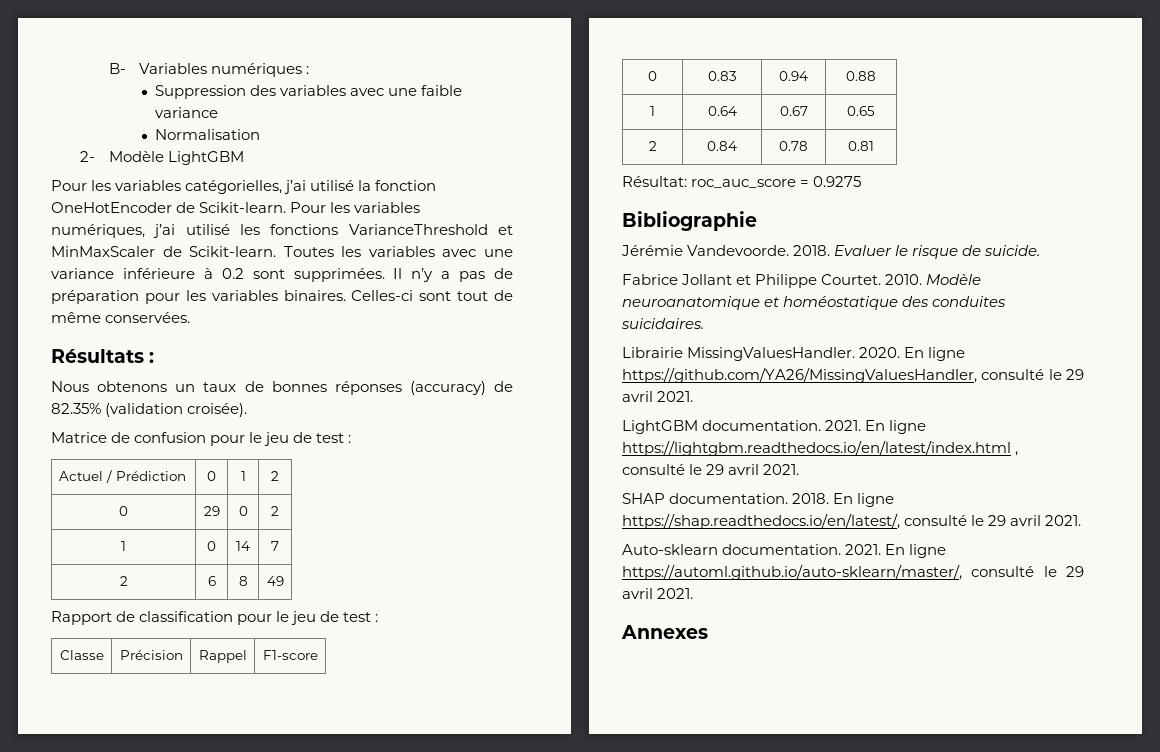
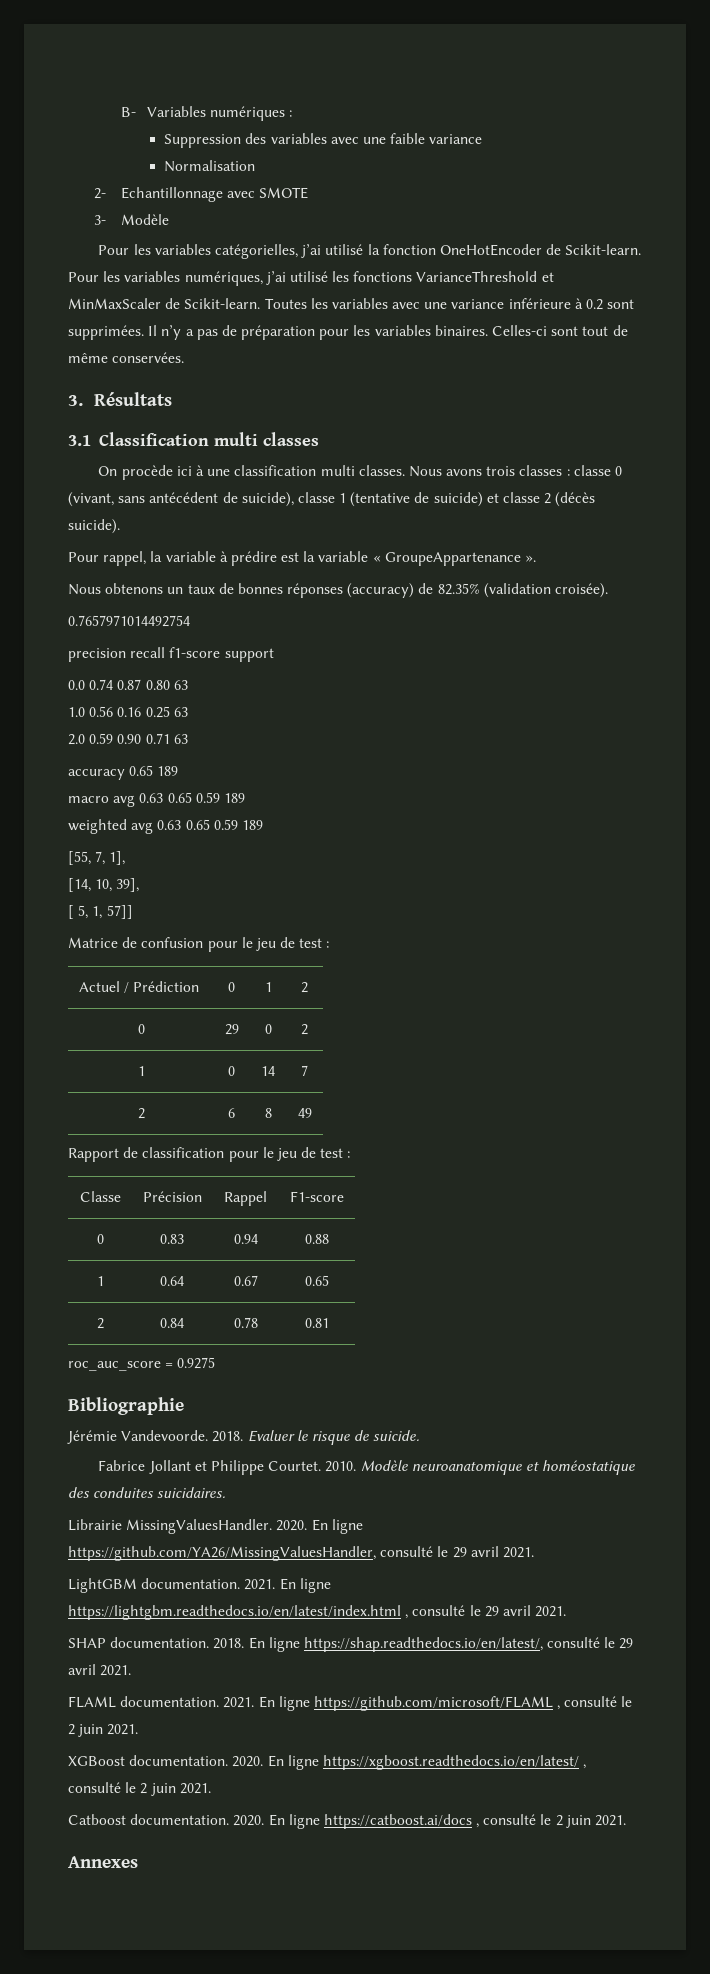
- 2- Modèle LightGBM
+ 2- Echantillonnage avec SMOTE
+ 3- Modèle
- Résultats :
+ 3. Résultats
+ 3.1 Classification multi classes
+ On procède ici à une classification multi classes. Nous avons trois classes : classe 0 (vivant, sans antécédent de suicide), classe 1 (tentative de suicide) et classe 2 (décès suicide).
+ Pour rappel, la variable à prédire est la variable « GroupeAppartenance ».
+ 0.7657971014492754
+ precision recall f1-score support
+ 0.0 0.74 0.87 0.80 63
+ 1.0 0.56 0.16 0.25 63
+ 2.0 0.59 0.90 0.71 63
+ accuracy 0.65 189
+ macro avg 0.63 0.65 0.59 189
+ weighted avg 0.63 0.65 0.59 189
+ [55, 7, 1],
+ [14, 10, 39],
+ [ 5, 1, 57]]
- Résultat: roc_auc_score = 0.9275
+ roc_auc_score = 0.9275
- Auto-sklearn documentation. 2021. En ligne https://automl.github.io/auto-sklearn/master/, consulté le 29 avril 2021.
+ FLAML documentation. 2021. En ligne https://github.com/microsoft/FLAML , consulté le 2 juin 2021.
+ XGBoost documentation. 2020. En ligne https://xgboost.readthedocs.io/en/latest/ , consulté le 2 juin 2021.
+ Catboost documentation. 2020. En ligne https://catboost.ai/docs , consulté le 2 juin 2021.

